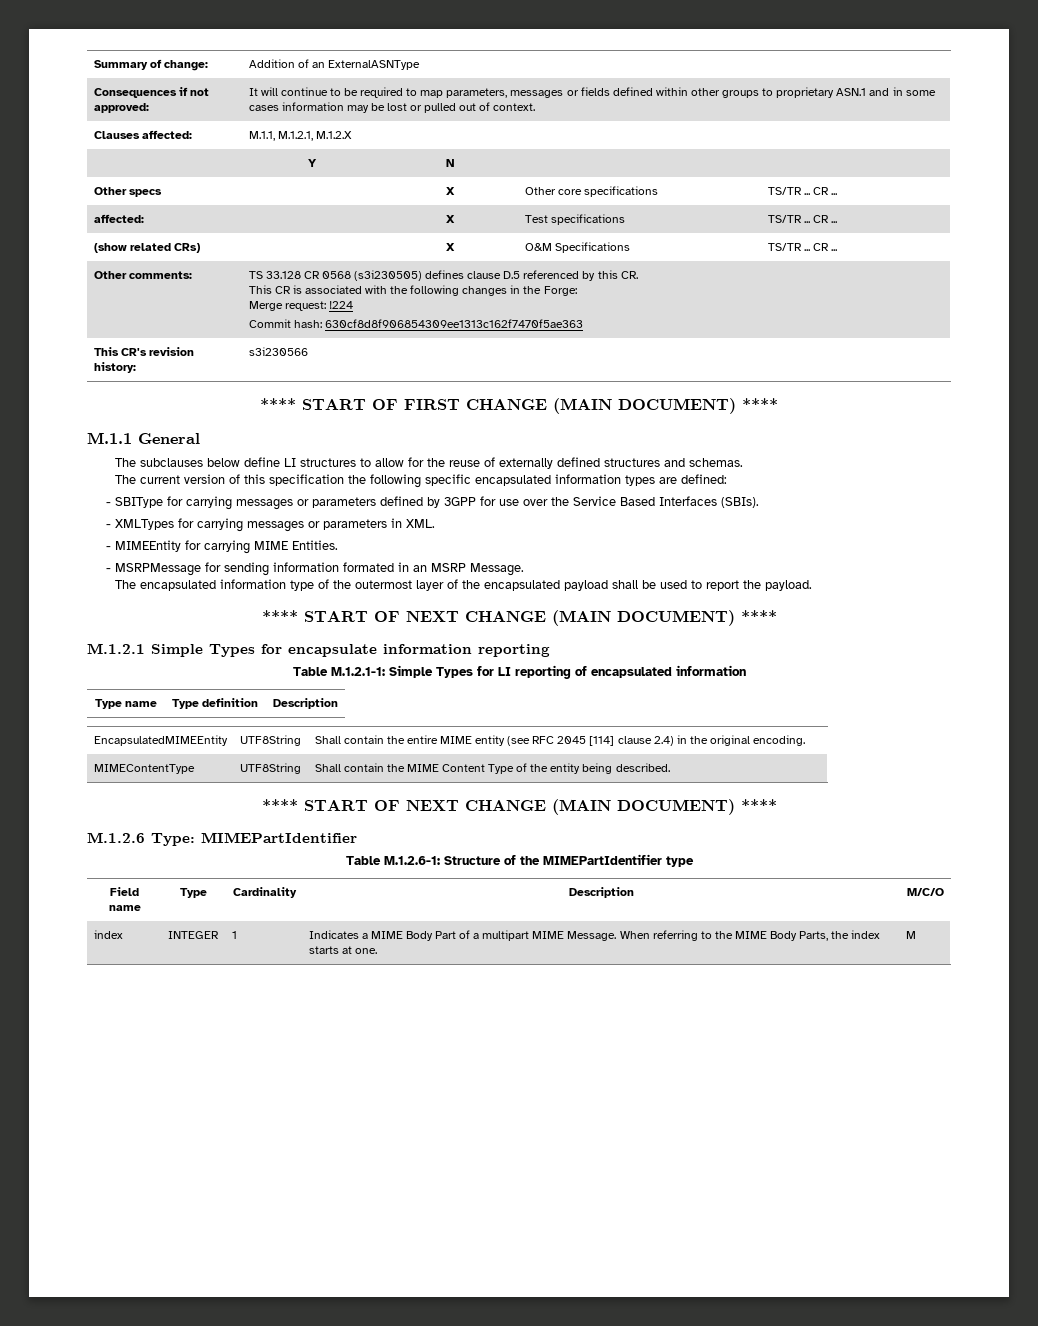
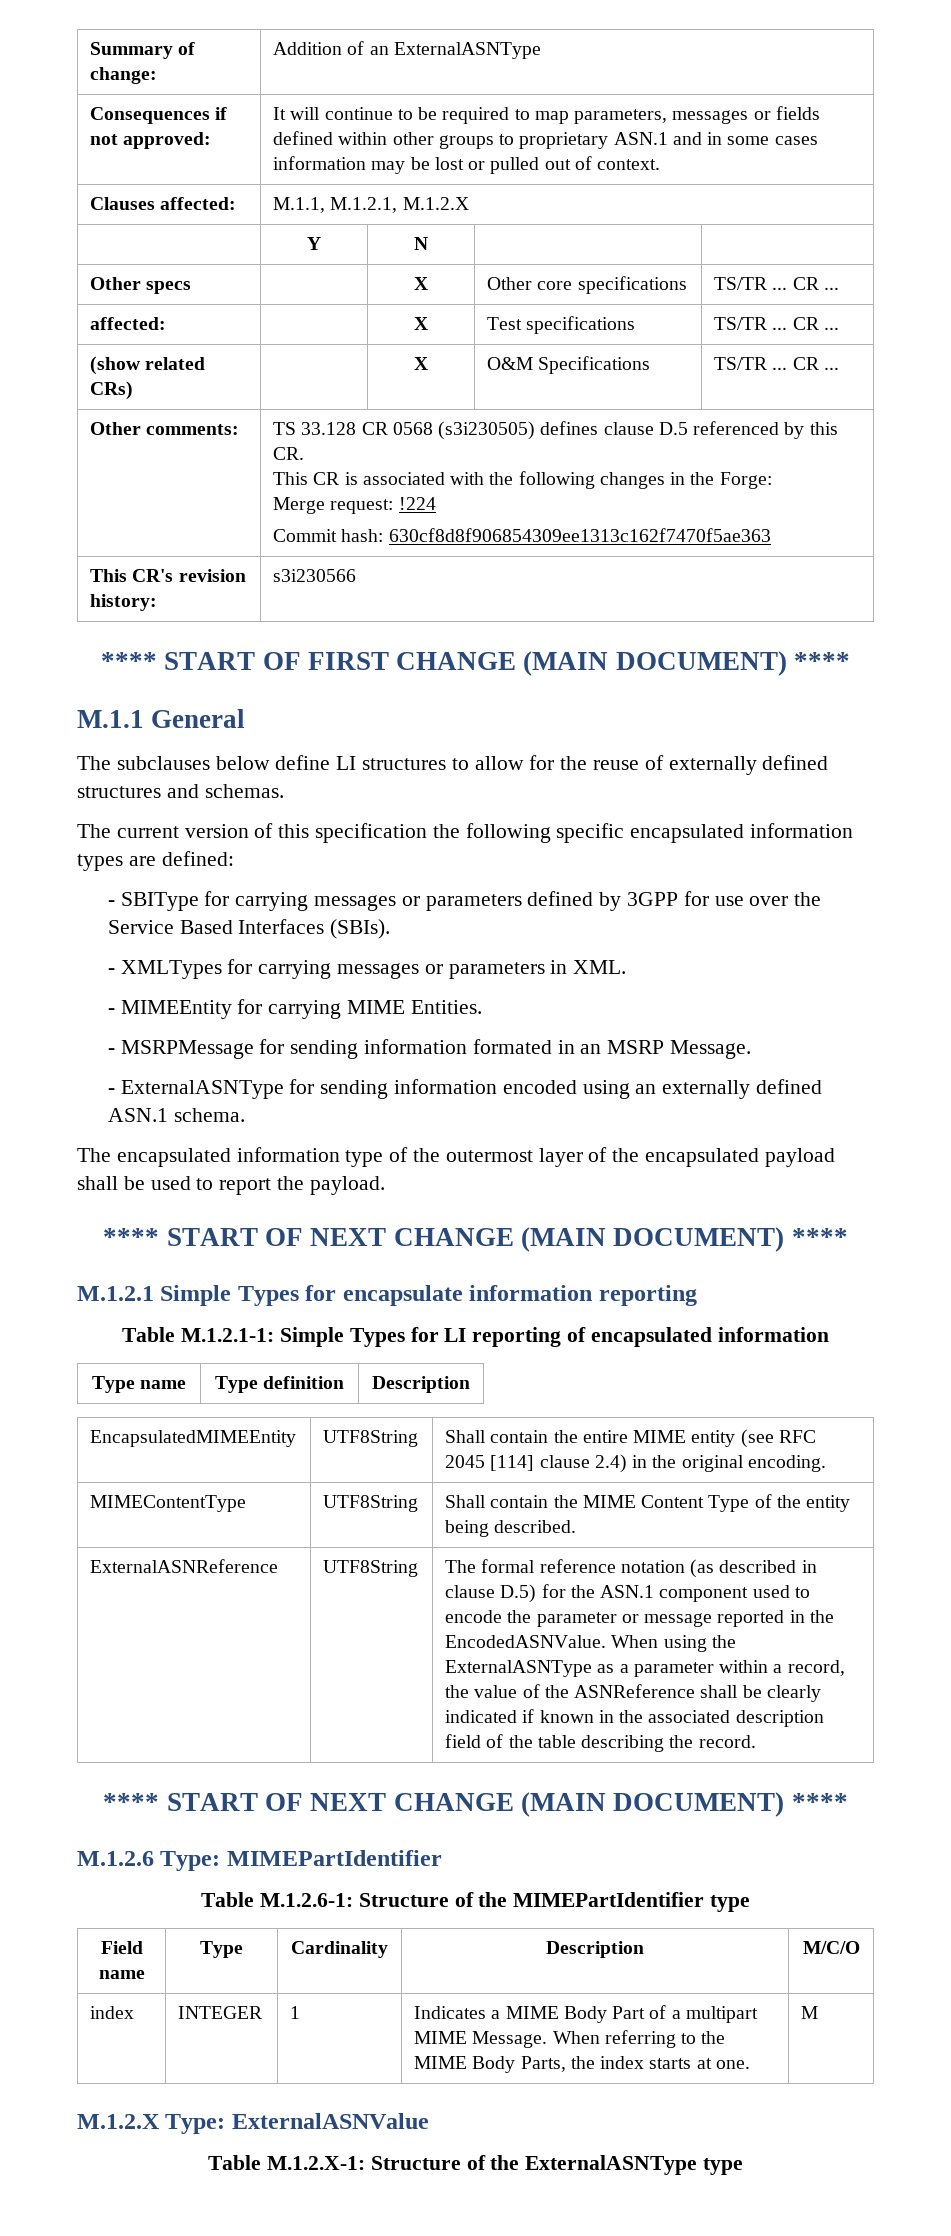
+ - ExternalASNType for sending information encoded using an externally defined ASN.1 schema.
+ ExternalASNReference | UTF8String | The formal reference notation (as described in clause D.5) for the ASN.1 component used to encode the parameter or message reported in the EncodedASNValue. When using the ExternalASNType as a parameter within a record, the value of the ASNReference shall be clearly indicated if known in the associated description field of the table describing the record.
+ M.1.2.X Type: ExternalASNValue
+ Table M.1.2.X-1: Structure of the ExternalASNType type

